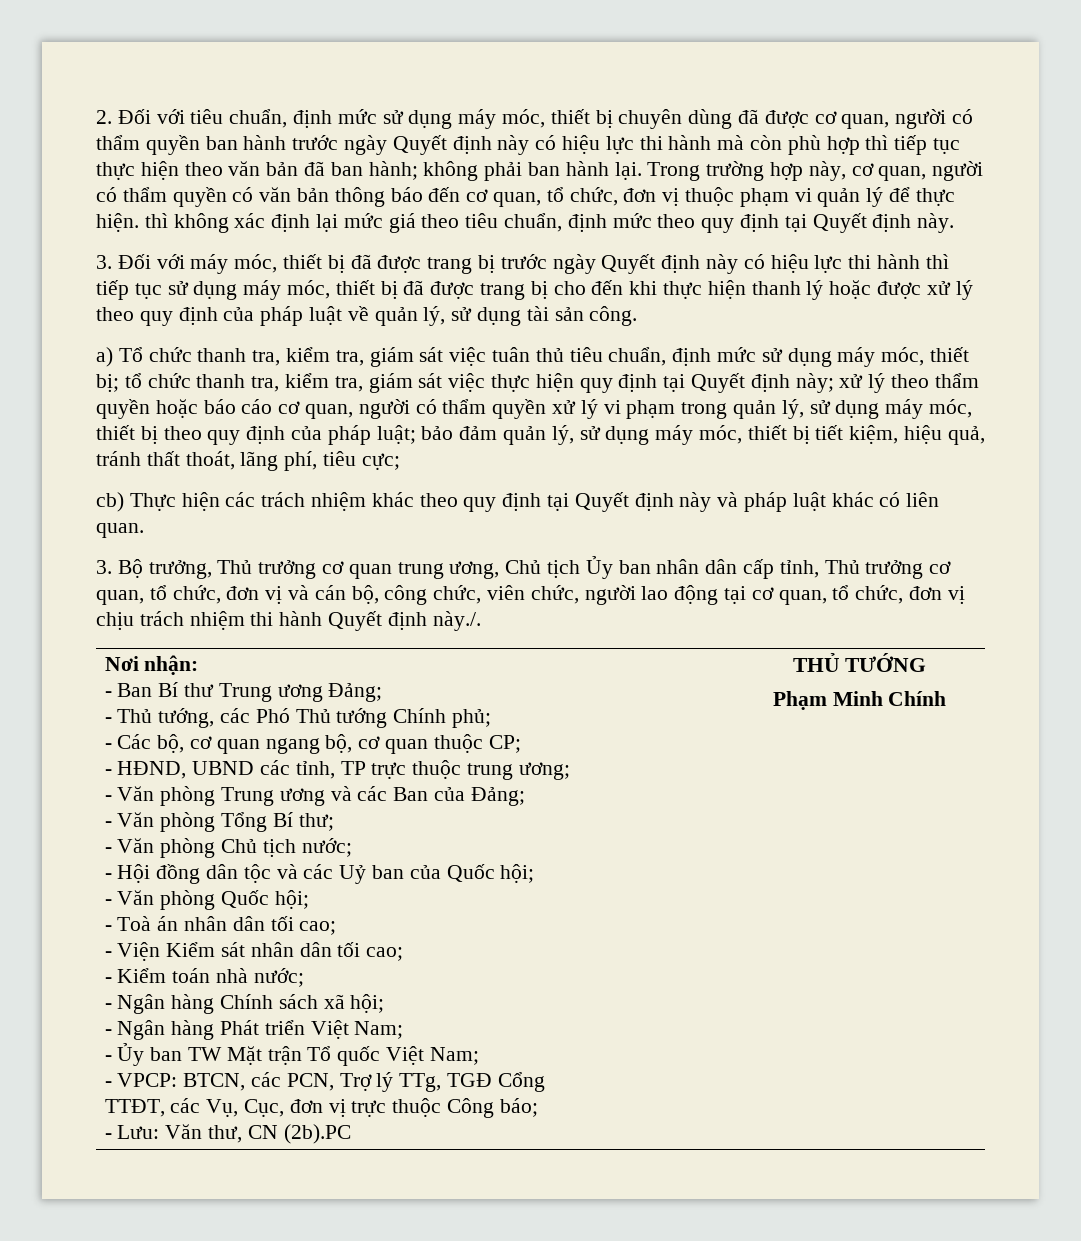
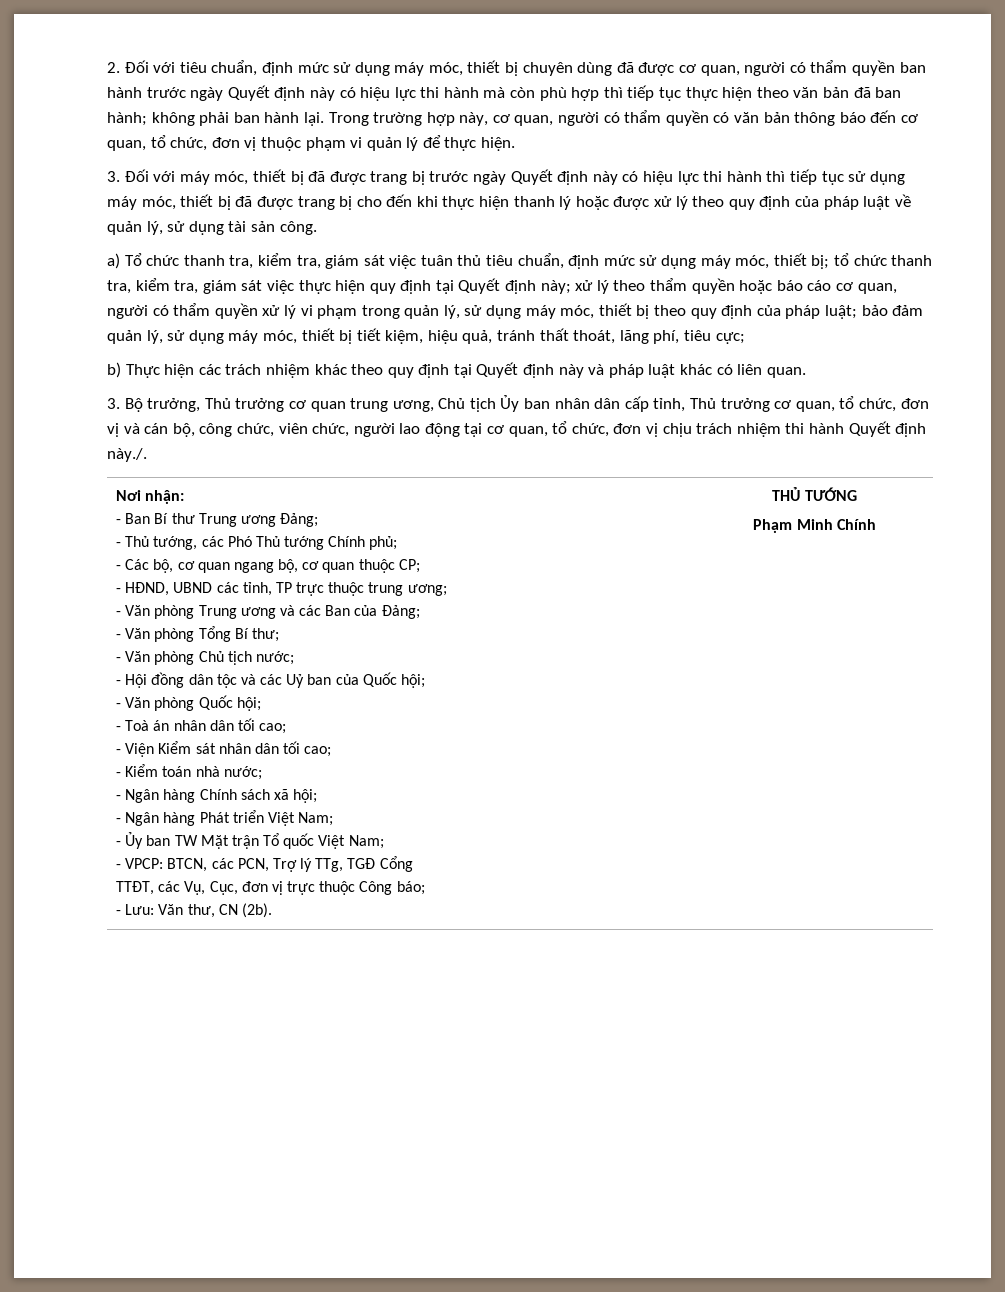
- Trong trường hợp này, cơ quan, người có thẩm quyền có văn bản thông báo đến cơ quan, tổ chức, đơn vị thuộc phạm vi quản lý để thực hiện. thì không xác định lại mức giá theo tiêu chuẩn, định mức theo quy định tại Quyết định này.
+ Trong trường hợp này, cơ quan, người có thẩm quyền có văn bản thông báo đến cơ quan, tổ chức, đơn vị thuộc phạm vi quản lý để thực hiện.
- cb) Thực hiện các trách nhiệm khác theo quy định tại Quyết định này và pháp luật khác có liên quan.
+ b) Thực hiện các trách nhiệm khác theo quy định tại Quyết định này và pháp luật khác có liên quan.
- - Lưu: Văn thư, CN (2b).PC
+ - Lưu: Văn thư, CN (2b).

